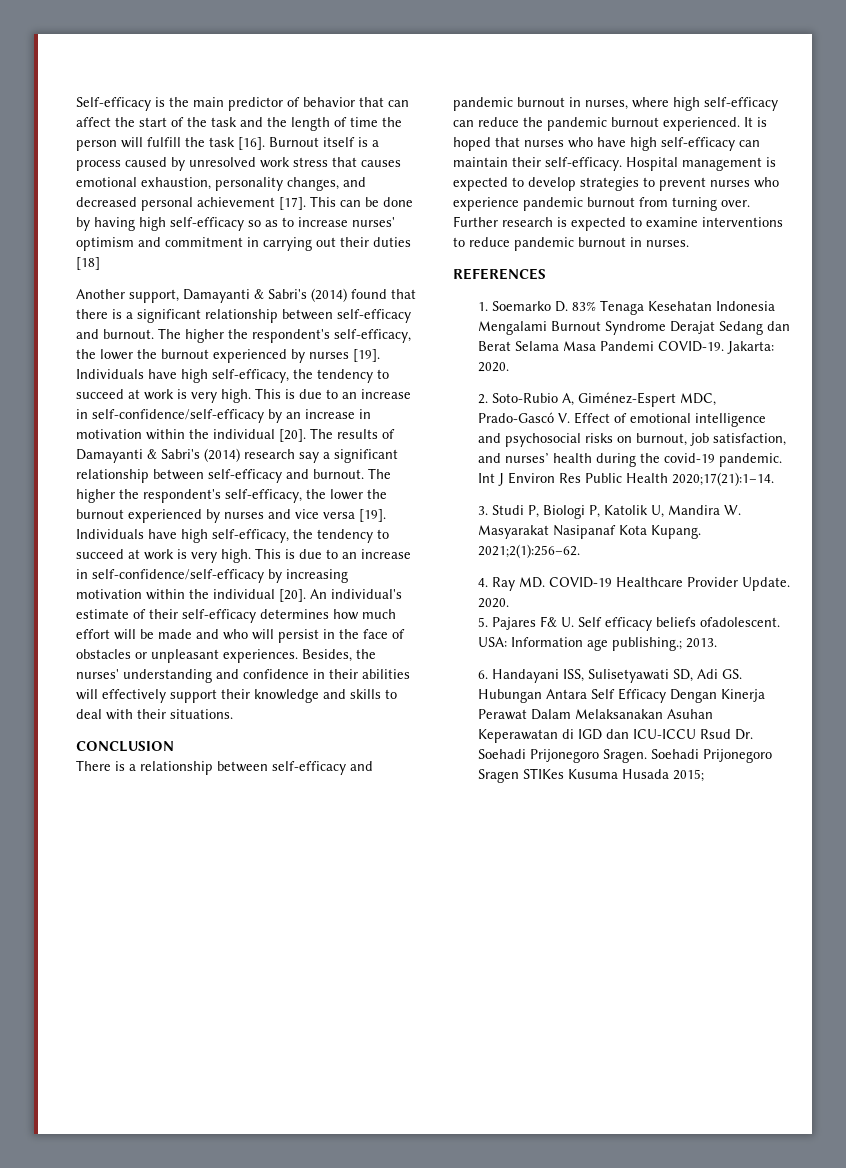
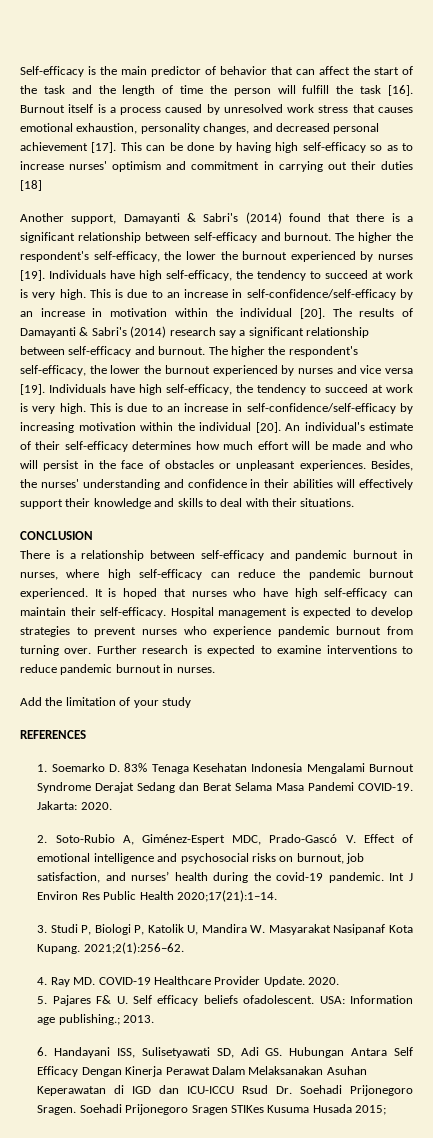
+ Add the limitation of your study

